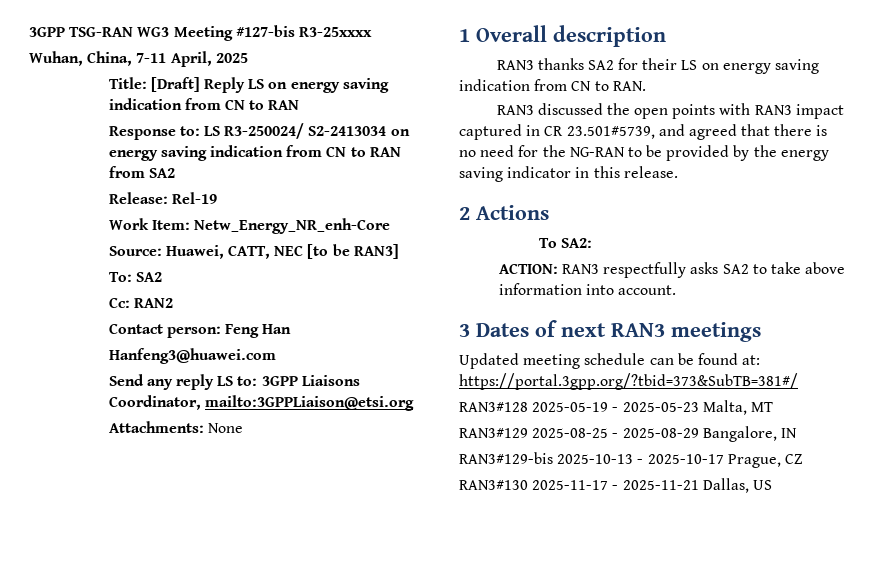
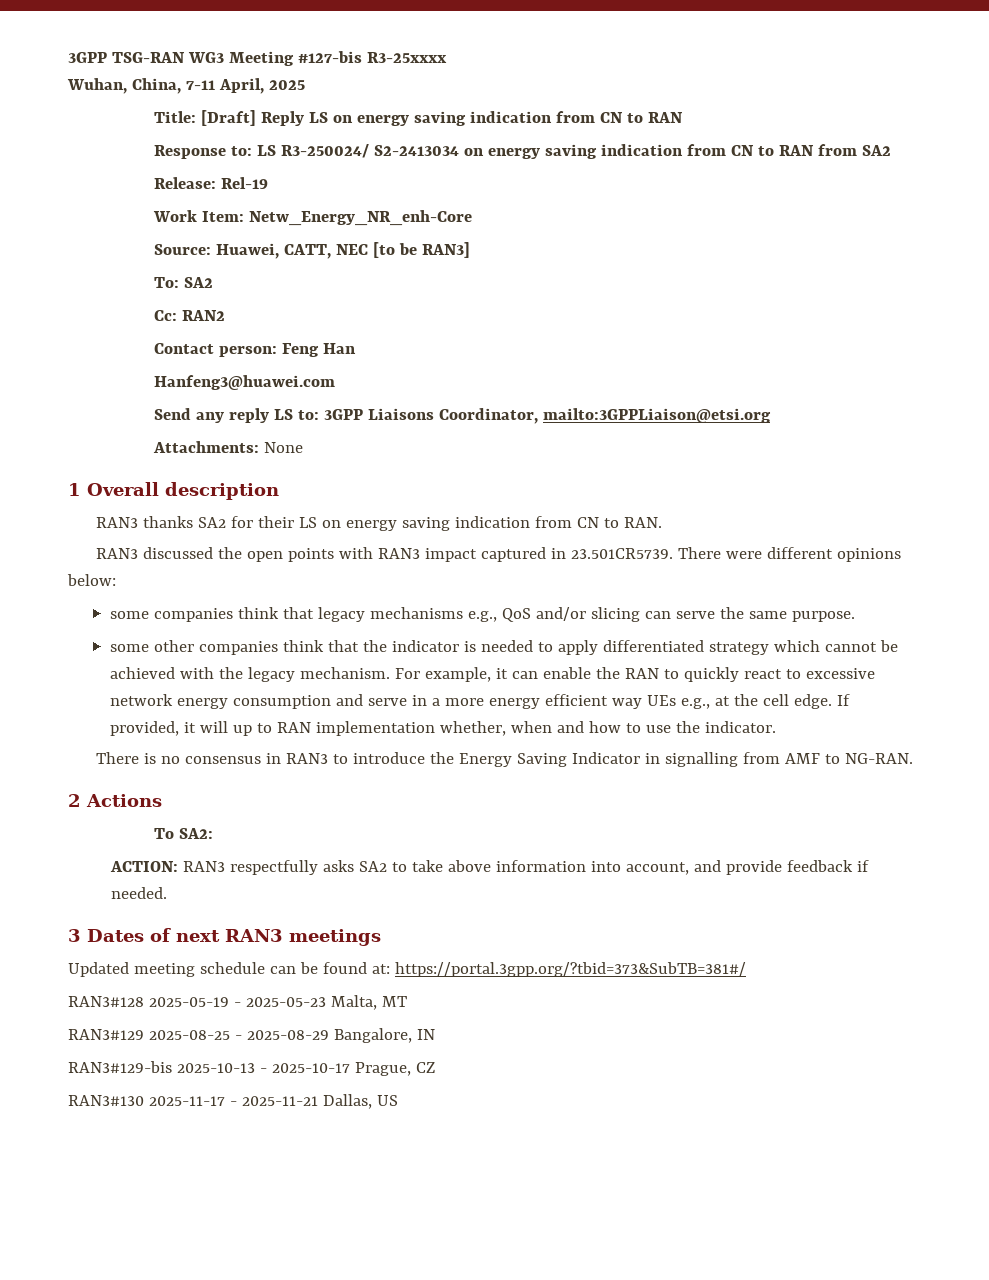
- RAN3 discussed the open points with RAN3 impact captured in CR 23.501#5739, and agreed that there is no need for the NG-RAN to be provided by the energy saving indicator in this release.
+ RAN3 discussed the open points with RAN3 impact captured in 23.501CR5739. There were different opinions below:
+ some companies think that legacy mechanisms e.g., QoS and/or slicing can serve the same purpose.
+ some other companies think that the indicator is needed to apply differentiated strategy which cannot be achieved with the legacy mechanism. For example, it can enable the RAN to quickly react to excessive network energy consumption and serve in a more energy efficient way UEs e.g., at the cell edge. If provided, it will up to RAN implementation whether, when and how to use the indicator.
+ There is no consensus in RAN3 to introduce the Energy Saving Indicator in signalling from AMF to NG-RAN.
- ACTION: RAN3 respectfully asks SA2 to take above information into account.
+ ACTION: RAN3 respectfully asks SA2 to take above information into account, and provide feedback if needed.

